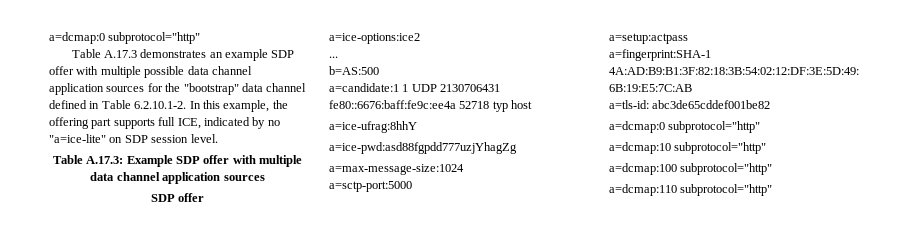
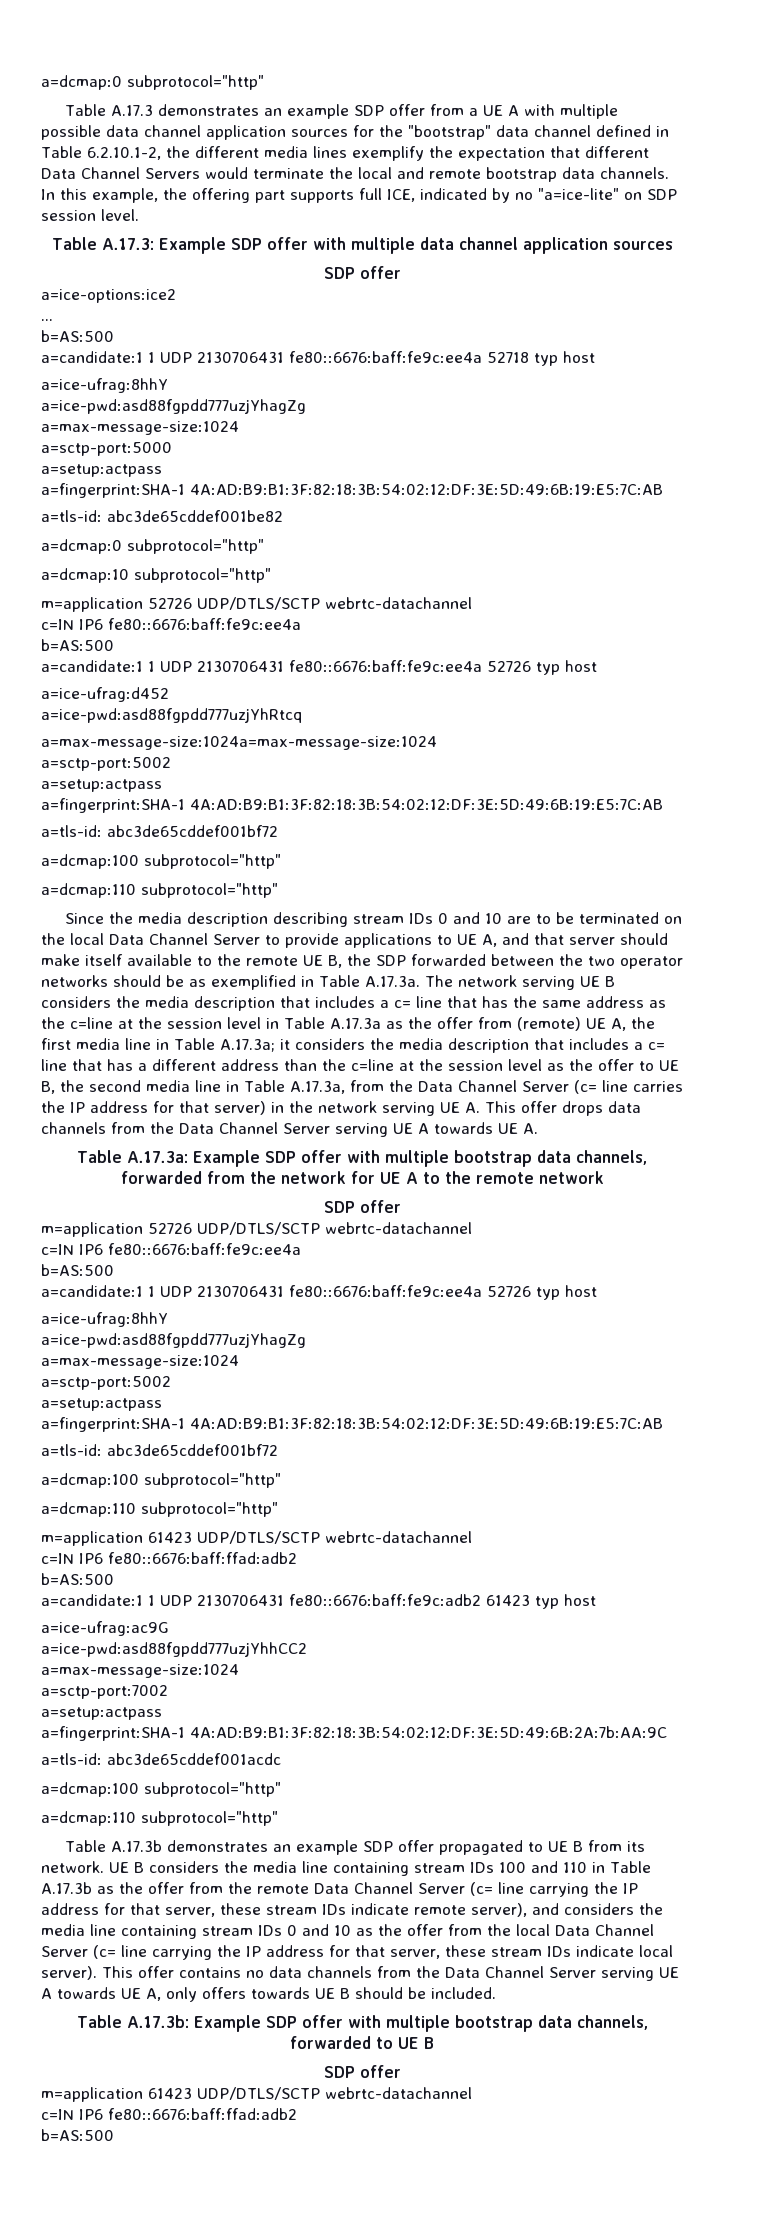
- Table A.17.3 demonstrates an example SDP offer with multiple possible data channel application sources for the "bootstrap" data channel defined in Table 6.2.10.1-2. In this example, the offering part supports full ICE, indicated by no "a=ice-lite" on SDP session level.
+ Table A.17.3 demonstrates an example SDP offer from a UE A with multiple possible data channel application sources for the "bootstrap" data channel defined in Table 6.2.10.1-2, the different media lines exemplify the expectation that different Data Channel Servers would terminate the local and remote bootstrap data channels. In this example, the offering part supports full ICE, indicated by no "a=ice-lite" on SDP session level.
  a=dcmap:10 subprotocol="http"
+ m=application 52726 UDP/DTLS/SCTP webrtc-datachannel
+ c=IN IP6 fe80::6676:baff:fe9c:ee4a
+ b=AS:500
+ a=candidate:1 1 UDP 2130706431 fe80::6676:baff:fe9c:ee4a 52726 typ host
+ a=ice-ufrag:d452
+ a=ice-pwd:asd88fgpdd777uzjYhRtcq
+ a=max-message-size:1024a=max-message-size:1024
+ a=sctp-port:5002
+ a=setup:actpass
+ a=fingerprint:SHA-1 4A:AD:B9:B1:3F:82:18:3B:54:02:12:DF:3E:5D:49:6B:19:E5:7C:AB
+ a=tls-id: abc3de65cddef001bf72
  a=dcmap:100 subprotocol="http"
  a=dcmap:110 subprotocol="http"
+ Since the media description describing stream IDs 0 and 10 are to be terminated on the local Data Channel Server to provide applications to UE A, and that server should make itself available to the remote UE B, the SDP forwarded between the two operator networks should be as exemplified in Table A.17.3a. The network serving UE B considers the media description that includes a c= line that has the same address as the c=line at the session level in Table A.17.3a as the offer from (remote) UE A, the first media line in Table A.17.3a; it considers the media description that includes a c= line that has a different address than the c=line at the session level as the offer to UE B, the second media line in Table A.17.3a, from the Data Channel Server (c= line carries the IP address for that server) in the network serving UE A. This offer drops data channels from the Data Channel Server serving UE A towards UE A.
+ Table A.17.3a: Example SDP offer with multiple bootstrap data channels, forwarded from the network for UE A to the remote network
+ SDP offer
+ m=application 52726 UDP/DTLS/SCTP webrtc-datachannel
+ c=IN IP6 fe80::6676:baff:fe9c:ee4a
+ b=AS:500
+ a=candidate:1 1 UDP 2130706431 fe80::6676:baff:fe9c:ee4a 52726 typ host
+ a=ice-ufrag:8hhY
+ a=ice-pwd:asd88fgpdd777uzjYhagZg
+ a=max-message-size:1024
+ a=sctp-port:5002
+ a=setup:actpass
+ a=fingerprint:SHA-1 4A:AD:B9:B1:3F:82:18:3B:54:02:12:DF:3E:5D:49:6B:19:E5:7C:AB
+ a=tls-id: abc3de65cddef001bf72
+ a=dcmap:100 subprotocol="http"
+ a=dcmap:110 subprotocol="http"
+ m=application 61423 UDP/DTLS/SCTP webrtc-datachannel
+ c=IN IP6 fe80::6676:baff:ffad:adb2
+ b=AS:500
+ a=candidate:1 1 UDP 2130706431 fe80::6676:baff:fe9c:adb2 61423 typ host
+ a=ice-ufrag:ac9G
+ a=ice-pwd:asd88fgpdd777uzjYhhCC2
+ a=max-message-size:1024
+ a=sctp-port:7002
+ a=setup:actpass
+ a=fingerprint:SHA-1 4A:AD:B9:B1:3F:82:18:3B:54:02:12:DF:3E:5D:49:6B:2A:7b:AA:9C
+ a=tls-id: abc3de65cddef001acdc
+ a=dcmap:100 subprotocol="http"
+ a=dcmap:110 subprotocol="http"
+ Table A.17.3b demonstrates an example SDP offer propagated to UE B from its network. UE B considers the media line containing stream IDs 100 and 110 in Table A.17.3b as the offer from the remote Data Channel Server (c= line carrying the IP address for that server, these stream IDs indicate remote server), and considers the media line containing stream IDs 0 and 10 as the offer from the local Data Channel Server (c= line carrying the IP address for that server, these stream IDs indicate local server). This offer contains no data channels from the Data Channel Server serving UE A towards UE A, only offers towards UE B should be included.
+ Table A.17.3b: Example SDP offer with multiple bootstrap data channels, forwarded to UE B
+ SDP offer
+ m=application 61423 UDP/DTLS/SCTP webrtc-datachannel
+ c=IN IP6 fe80::6676:baff:ffad:adb2
+ b=AS:500

